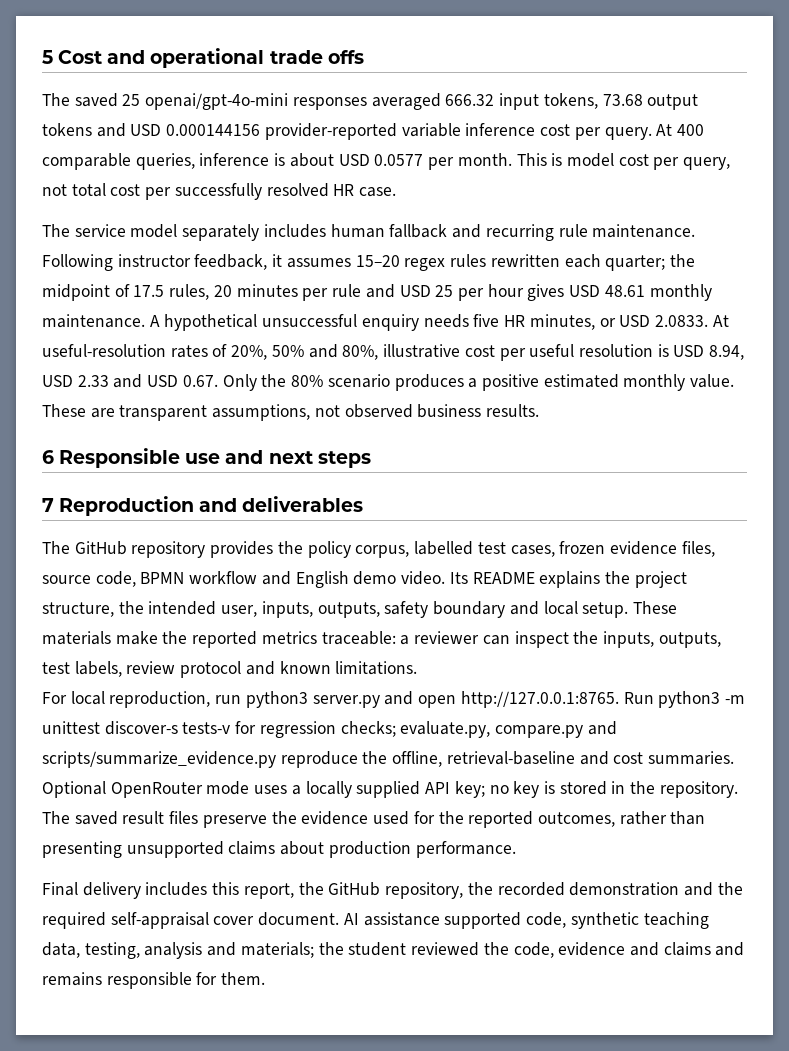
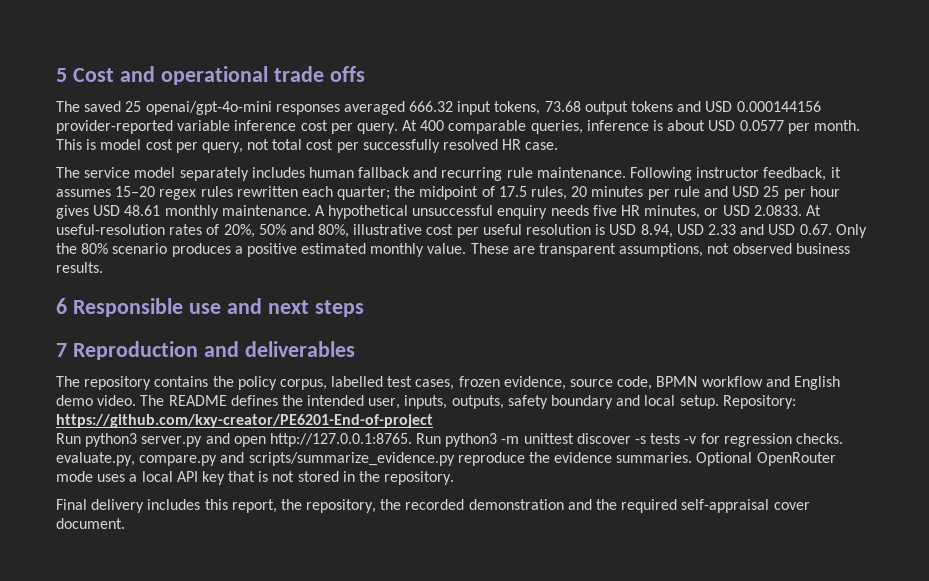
- The GitHub repository provides the policy corpus, labelled test cases, frozen evidence files, source code, BPMN workflow and English demo video.
+ The repository contains the policy corpus, labelled test cases, frozen evidence, source code, BPMN workflow and English demo video.
- Its README explains the project structure, the intended user, inputs, outputs, safety boundary and local setup.
+ The README defines the intended user, inputs, outputs, safety boundary and local setup.
- These materials make the reported metrics traceable: a reviewer can inspect the inputs, outputs, test labels, review protocol and known limitations.
- For local reproduction, run python3 server.py and open http://127.0.0.1:8765. Run python3 -m unittest discover-s tests-v for regression checks; evaluate.py, compare.py and scripts/summarize_evidence.py reproduce the offline, retrieval-baseline and cost summaries.
+ Repository: https://github.com/kxy-creator/PE6201-End-of-project
+ Run python3 server.py and open http://127.0.0.1:8765. Run python3 -m unittest discover -s tests -v for regression checks. evaluate.py, compare.py and scripts/summarize_evidence.py reproduce the evidence summaries.
- Optional OpenRouter mode uses a locally supplied API key; no key is stored in the repository. The saved result files preserve the evidence used for the reported outcomes, rather than presenting unsupported claims about production performance.
+ Optional OpenRouter mode uses a local API key that is not stored in the repository.
- Final delivery includes this report, the GitHub repository, the recorded demonstration and the required self-appraisal cover document. AI assistance supported code, synthetic teaching data, testing, analysis and materials; the student reviewed the code, evidence and claims and remains responsible for them.
+ Final delivery includes this report, the repository, the recorded demonstration and the required self-appraisal cover document.

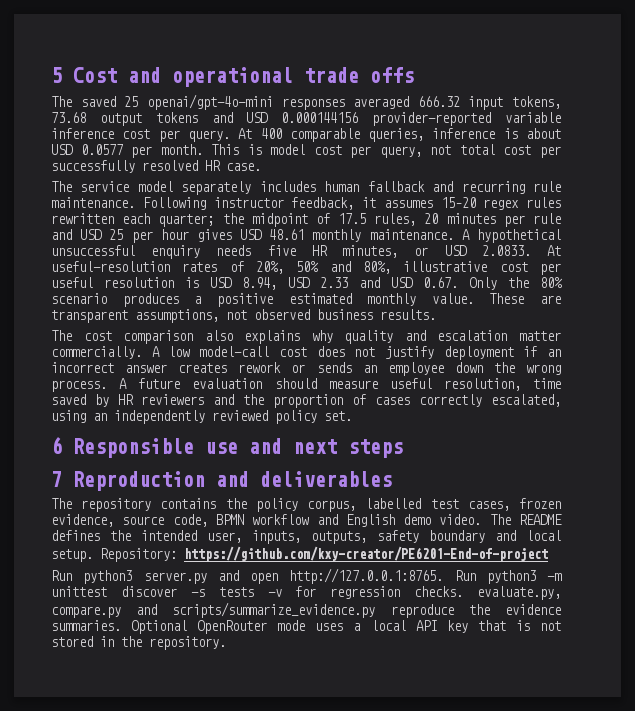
+ The cost comparison also explains why quality and escalation matter commercially. A low model-call cost does not justify deployment if an incorrect answer creates rework or sends an employee down the wrong process. A future evaluation should measure useful resolution, time saved by HR reviewers and the proportion of cases correctly escalated, using an independently reviewed policy set.
- Final delivery includes this report, the repository, the recorded demonstration and the required self-appraisal cover document.

